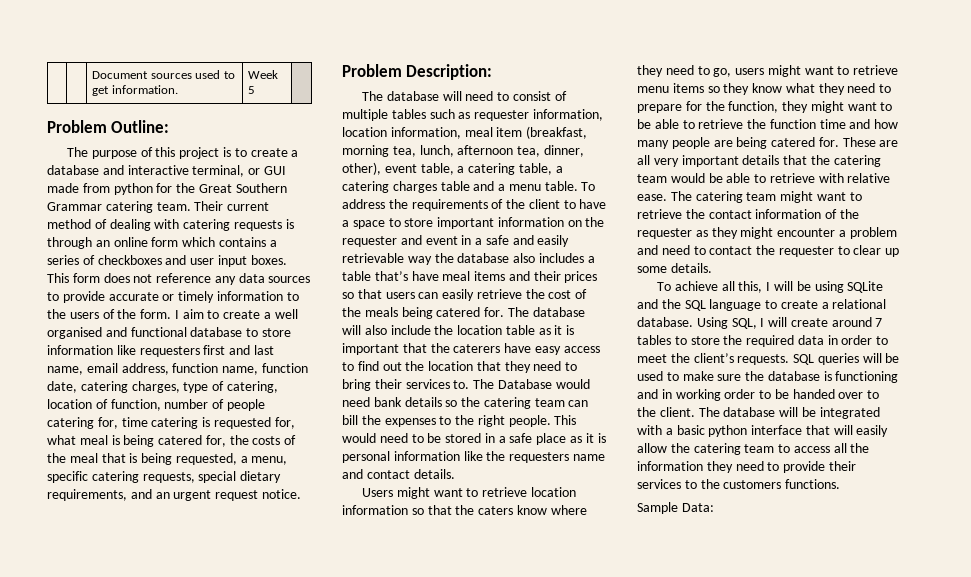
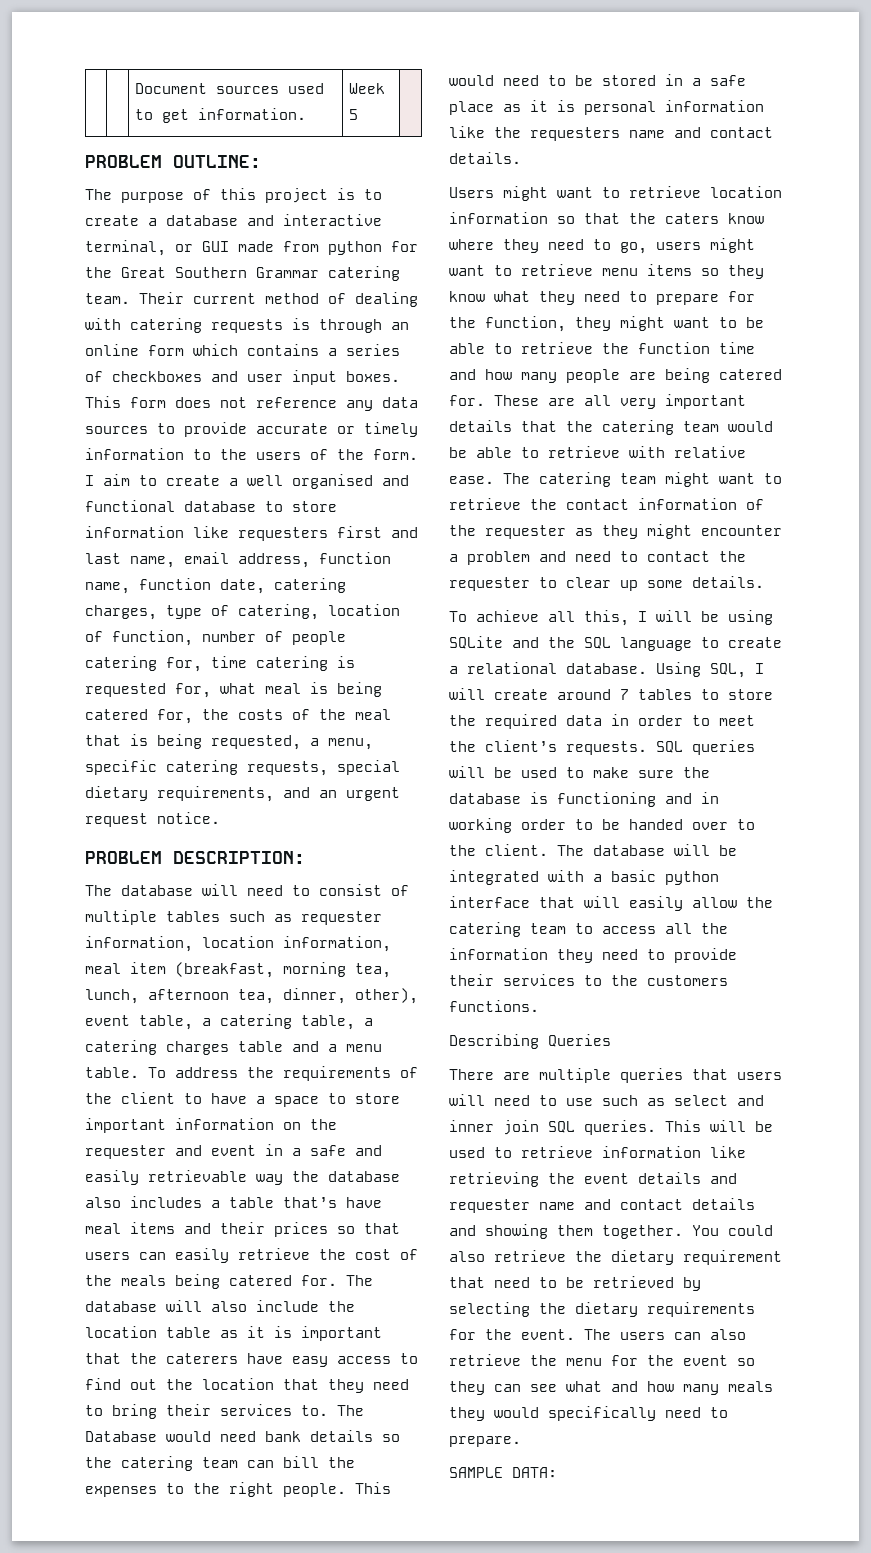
- Problem Outline:
+ PROBLEM OUTLINE:
- Problem Description:
+ PROBLEM DESCRIPTION:
- Sample Data:
+ Describing Queries
+ There are multiple queries that users will need to use such as select and inner join SQL queries. This will be used to retrieve information like retrieving the event details and requester name and contact details and showing them together. You could also retrieve the dietary requirement that need to be retrieved by selecting the dietary requirements for the event. The users can also retrieve the menu for the event so they can see what and how many meals they would specifically need to prepare.
+ SAMPLE DATA:

